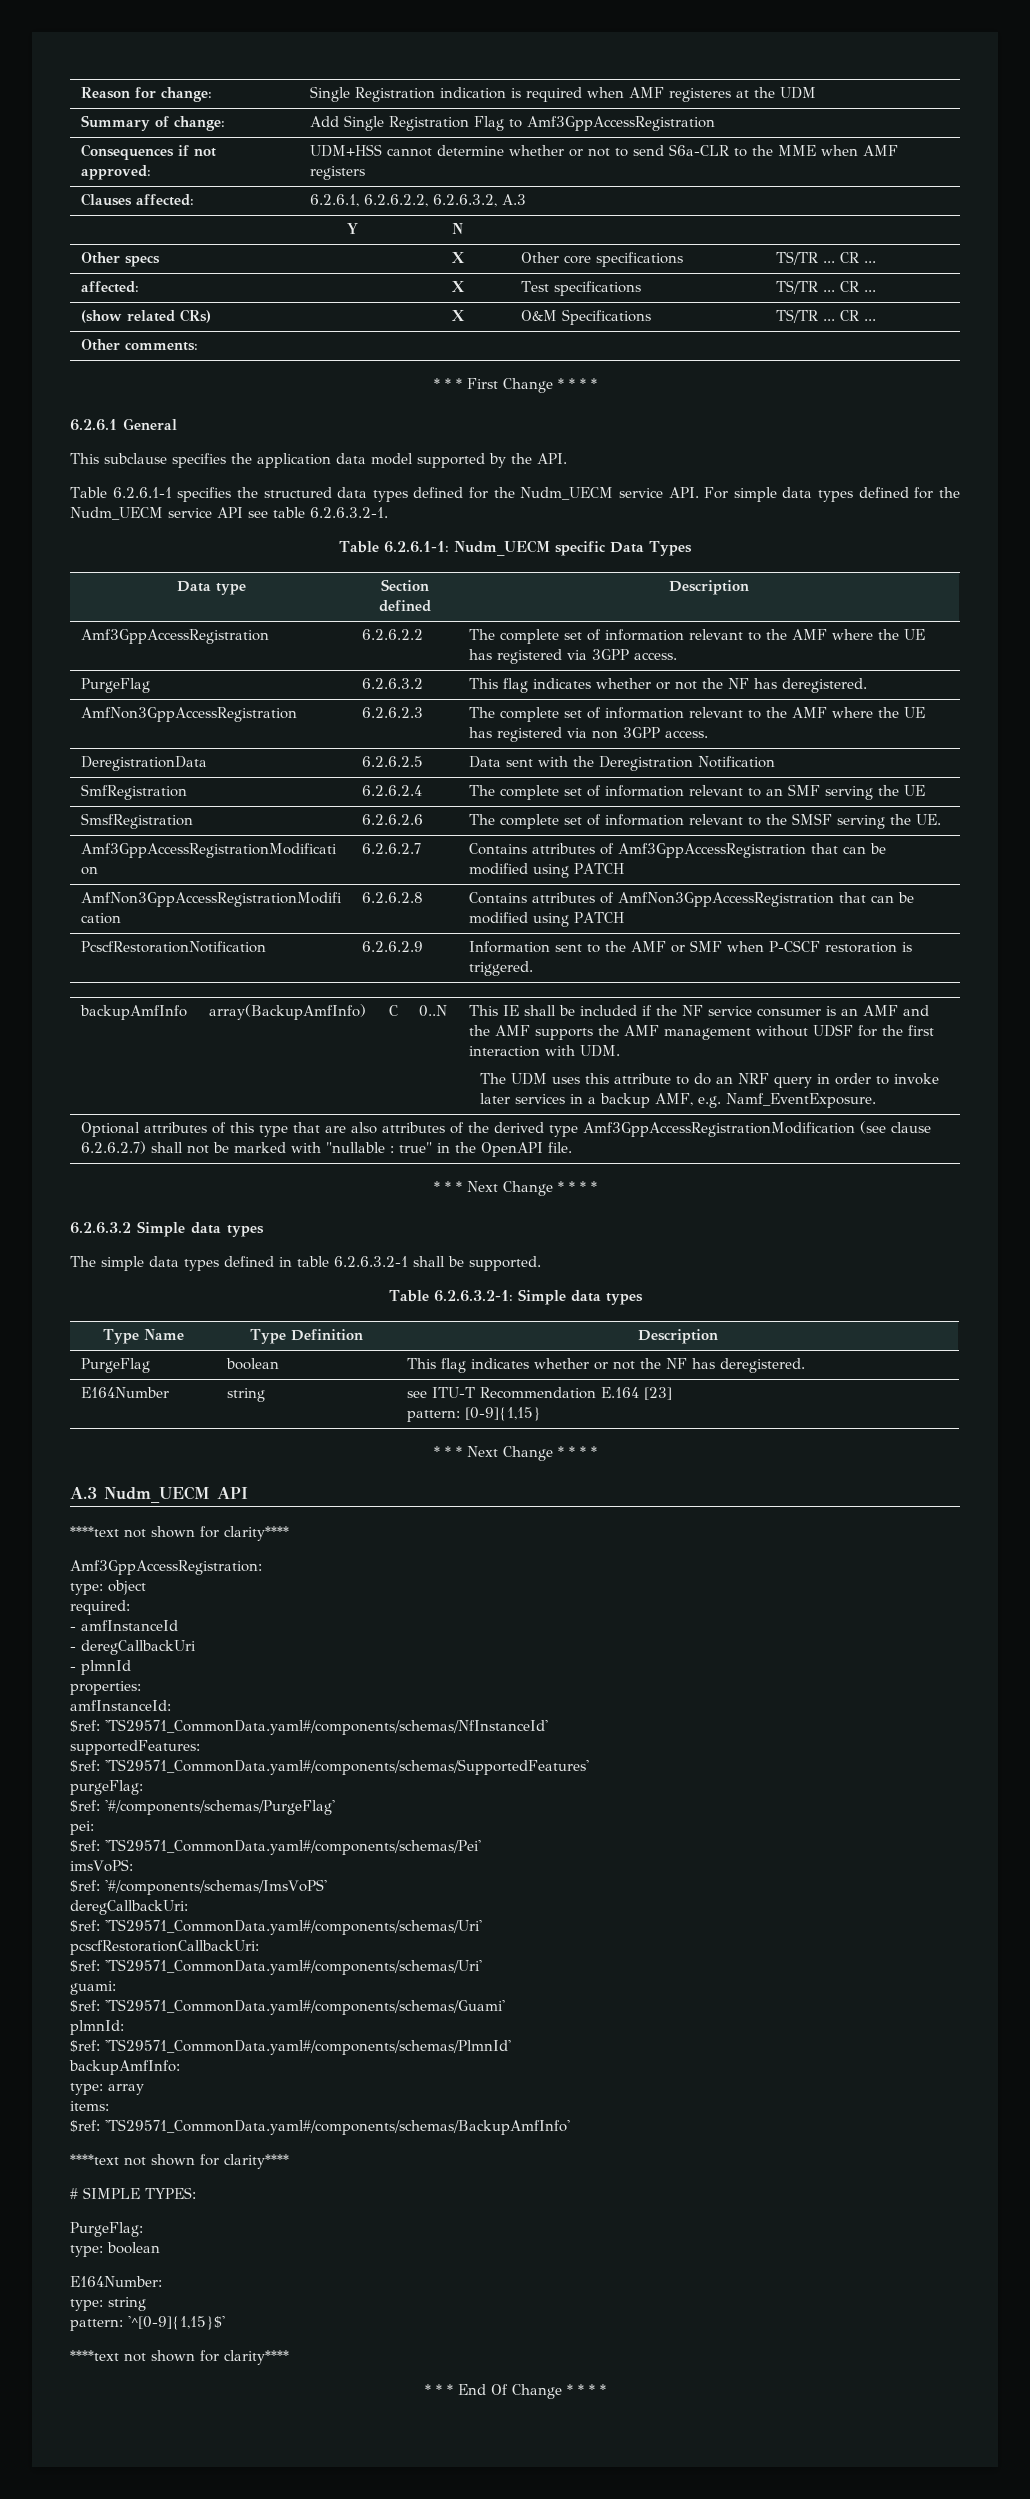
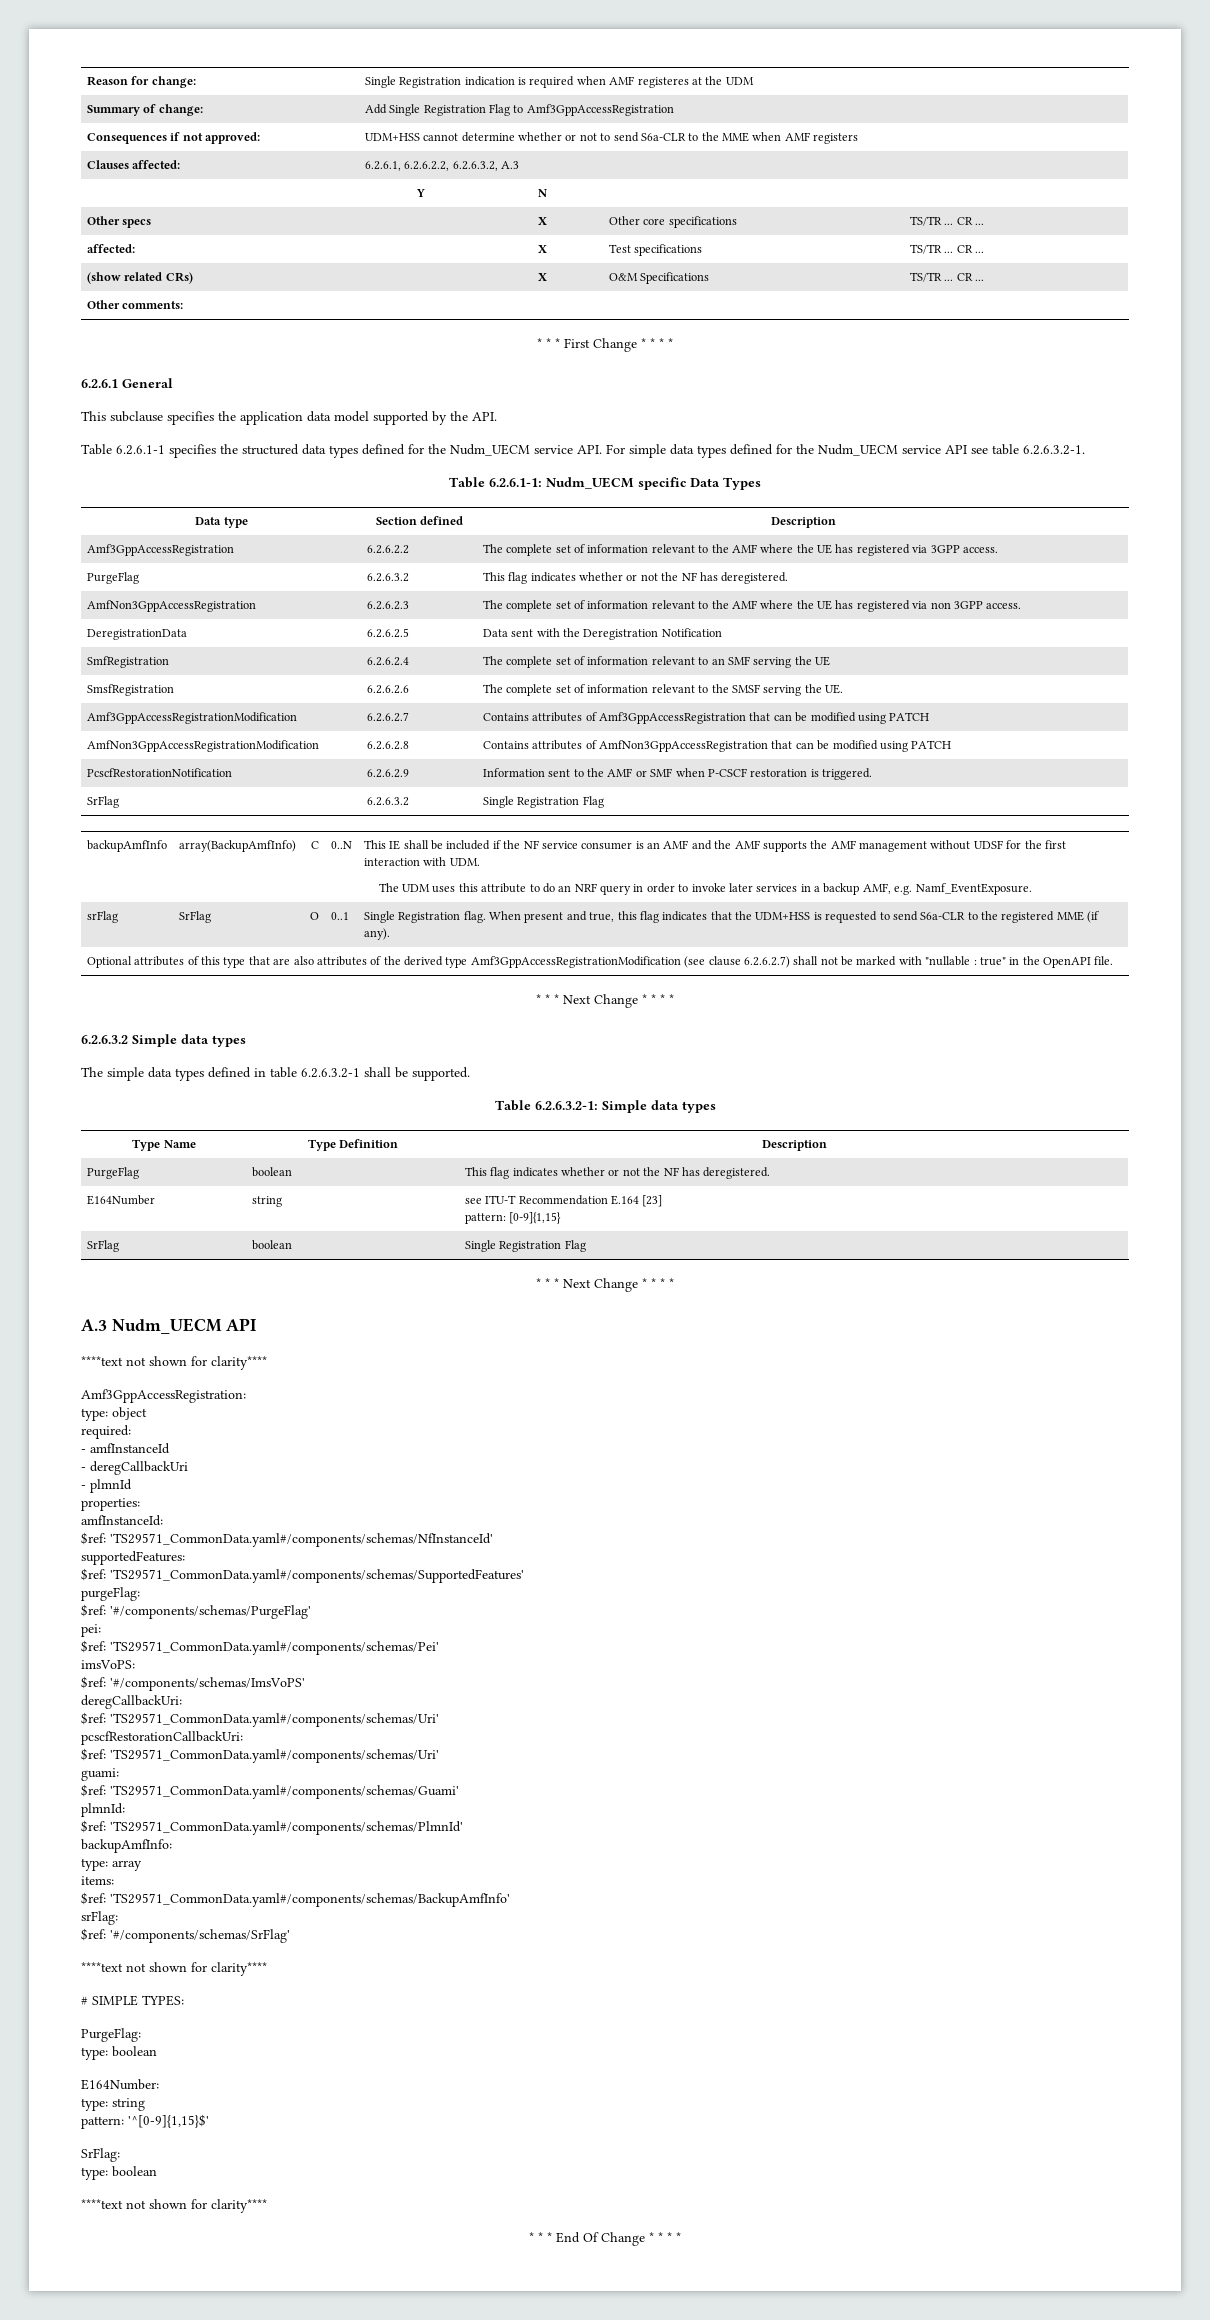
+ SrFlag | 6.2.6.3.2 | Single Registration Flag
+ srFlag | SrFlag | O | 0..1 | Single Registration flag. When present and true, this flag indicates that the UDM+HSS is requested to send S6a-CLR to the registered MME (if any).
+ SrFlag | boolean | Single Registration Flag
+ srFlag:
+ $ref: '#/components/schemas/SrFlag'
+ SrFlag:
+ type: boolean

